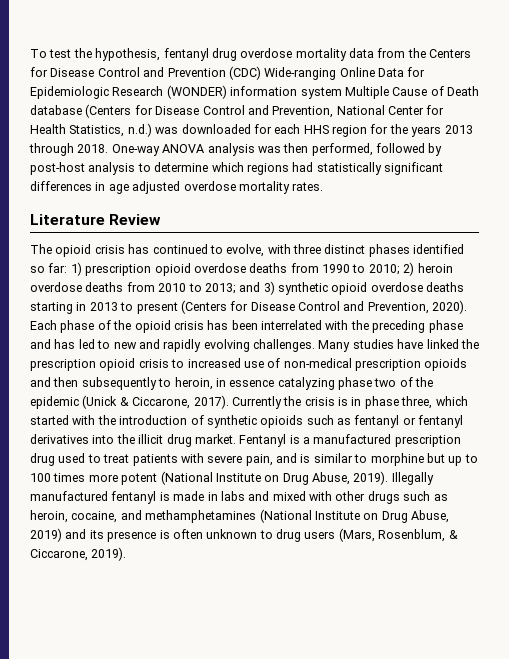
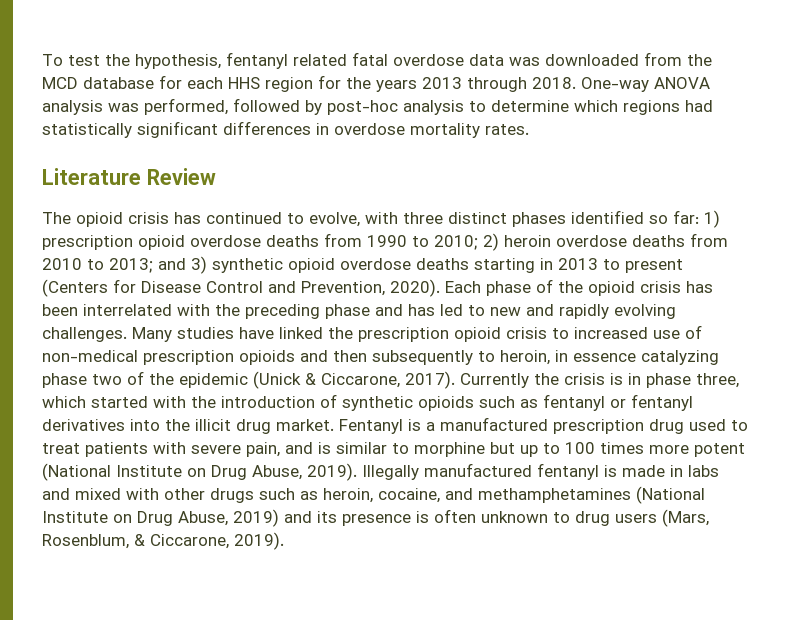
- To test the hypothesis, fentanyl drug overdose mortality data from the Centers for Disease Control and Prevention (CDC) Wide-ranging Online Data for Epidemiologic Research (WONDER) information system Multiple Cause of Death database (Centers for Disease Control and Prevention, National Center for Health Statistics, n.d.) was downloaded for each HHS region for the years 2013 through 2018.
+ To test the hypothesis, fentanyl related fatal overdose data was downloaded from the MCD database for each HHS region for the years 2013 through 2018.
- One-way ANOVA analysis was then performed, followed by post-host analysis to determine which regions had statistically significant differences in age adjusted overdose mortality rates.
+ One-way ANOVA analysis was performed, followed by post-hoc analysis to determine which regions had statistically significant differences in overdose mortality rates.

